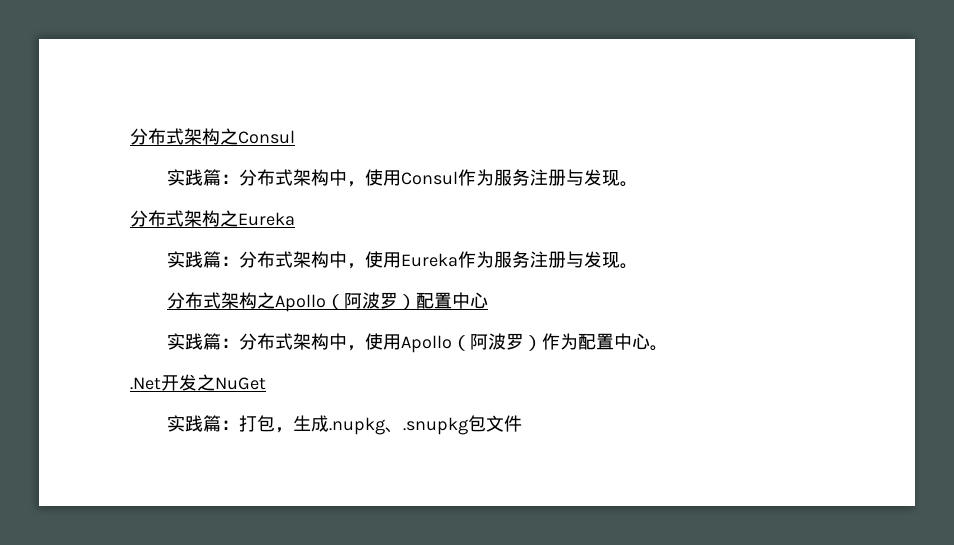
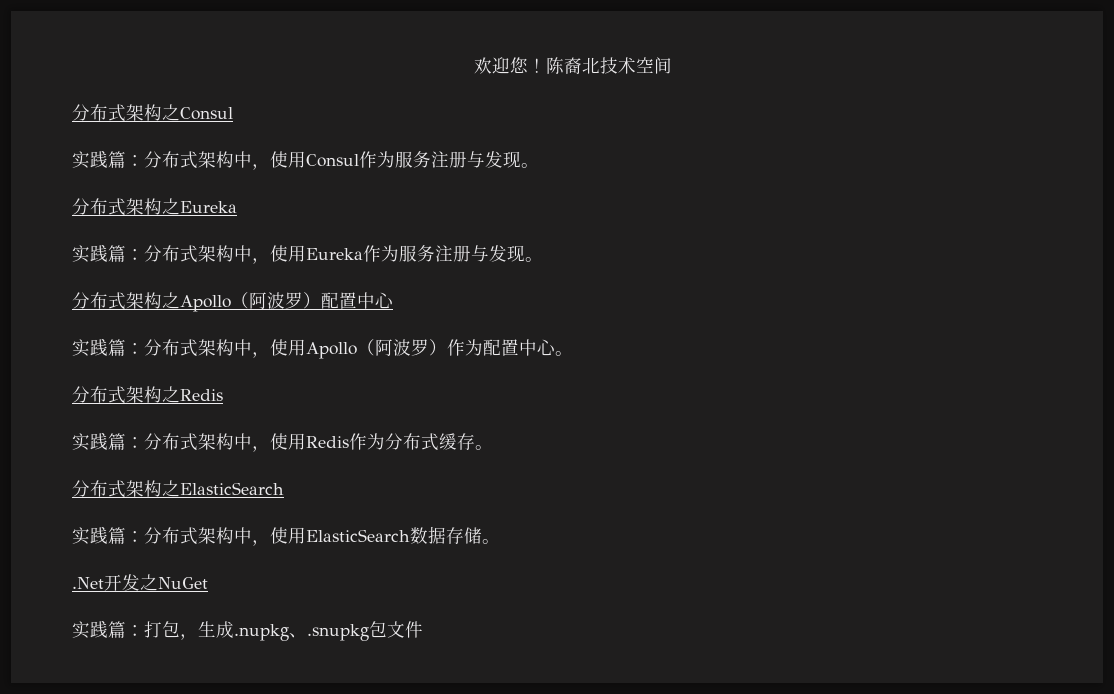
+ 欢迎您！陈裔北技术空间
+ 分布式架构之Redis
+ 实践篇：分布式架构中，使用Redis作为分布式缓存。
+ 分布式架构之ElasticSearch
+ 实践篇：分布式架构中，使用ElasticSearch数据存储。

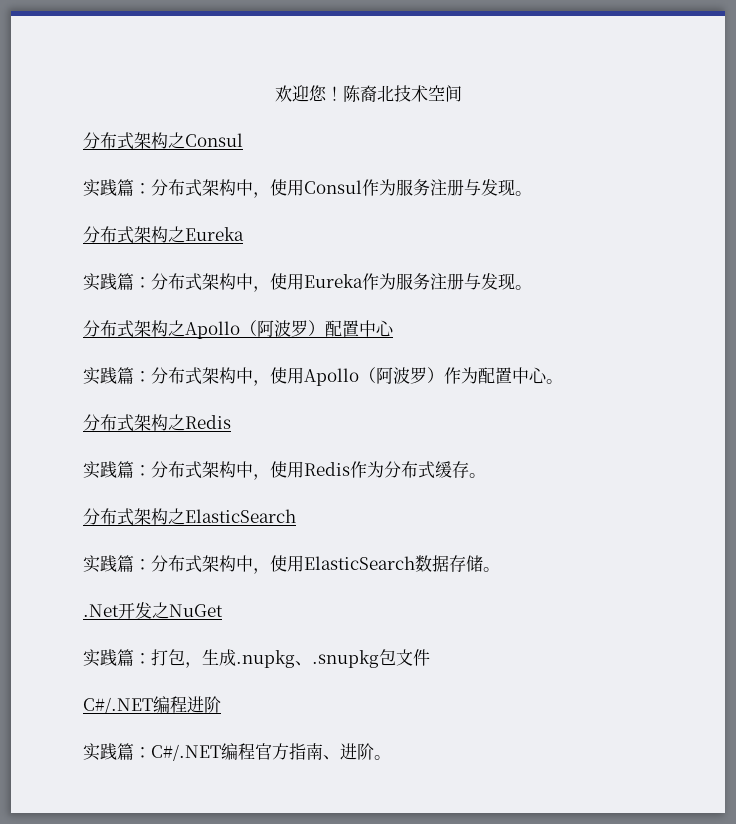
+ C#/.NET编程进阶
+ 实践篇：C#/.NET编程官方指南、进阶。

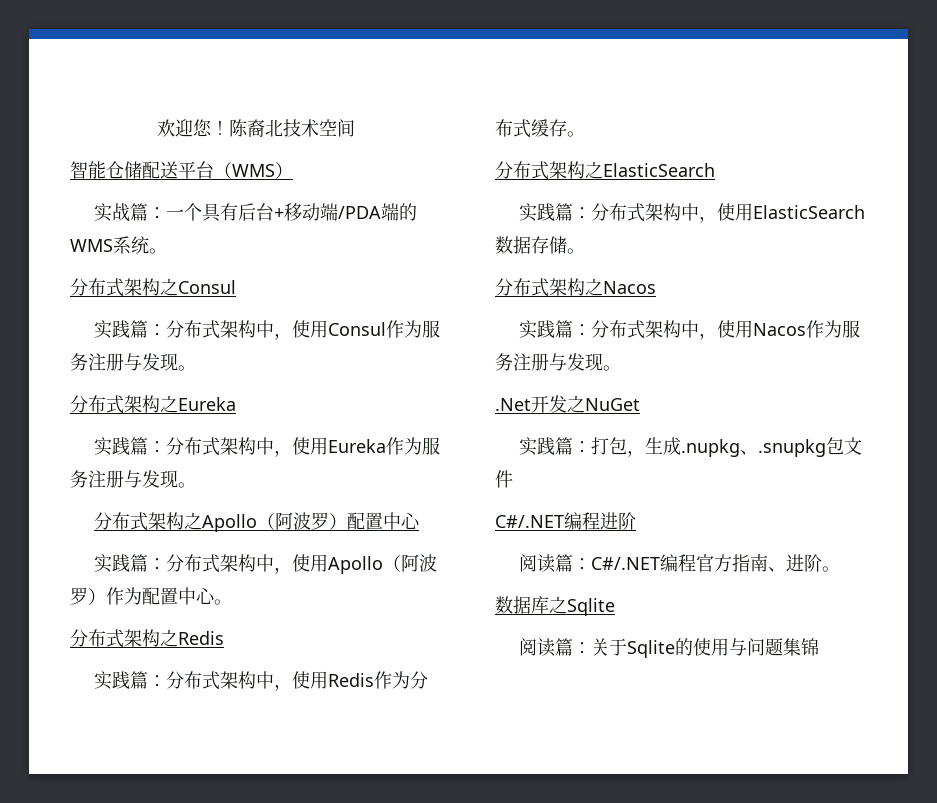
+ 智能仓储配送平台（WMS）
+ 实战篇：一个具有后台+移动端/PDA端的WMS系统。
+ 分布式架构之Nacos
+ 实践篇：分布式架构中，使用Nacos作为服务注册与发现。
- 实践篇：C#/.NET编程官方指南、进阶。
+ 阅读篇：C#/.NET编程官方指南、进阶。
+ 数据库之Sqlite
+ 阅读篇：关于Sqlite的使用与问题集锦

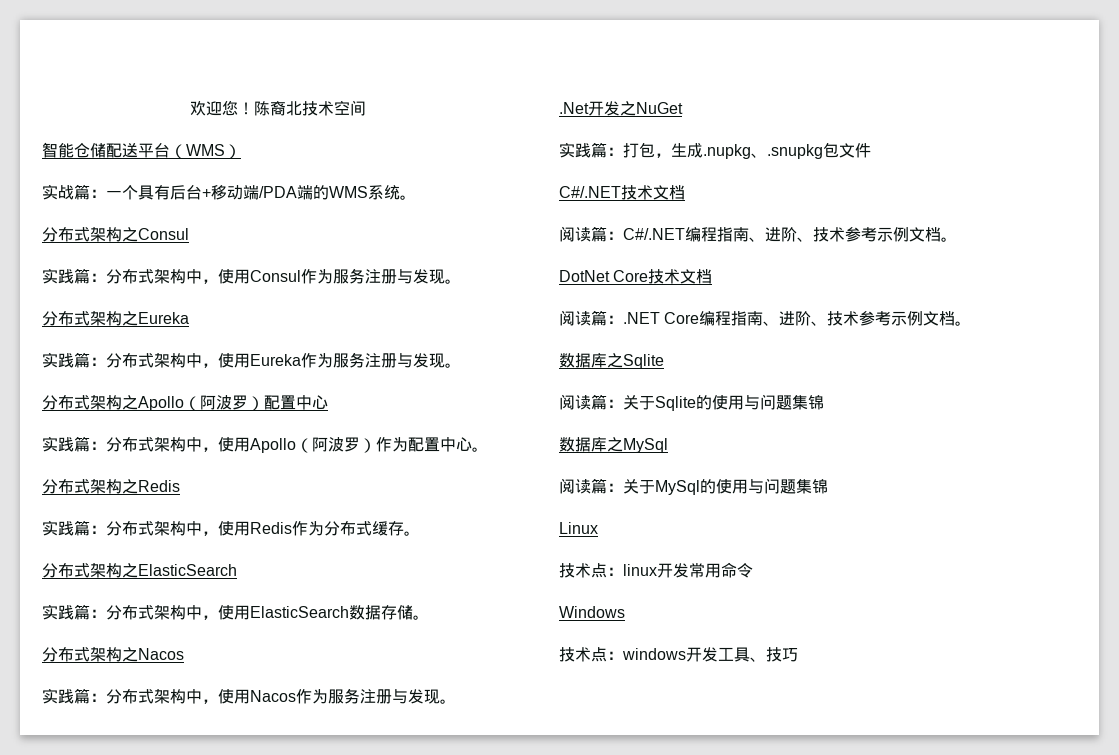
- C#/.NET编程进阶
+ C#/.NET技术文档
- 阅读篇：C#/.NET编程官方指南、进阶。
+ 阅读篇：C#/.NET编程指南、进阶、技术参考示例文档。
+ DotNet Core技术文档
+ 阅读篇：.NET Core编程指南、进阶、技术参考示例文档。
+ 数据库之MySql
+ 阅读篇：关于MySql的使用与问题集锦
+ Linux
+ 技术点：linux开发常用命令
+ Windows
+ 技术点：windows开发工具、技巧

